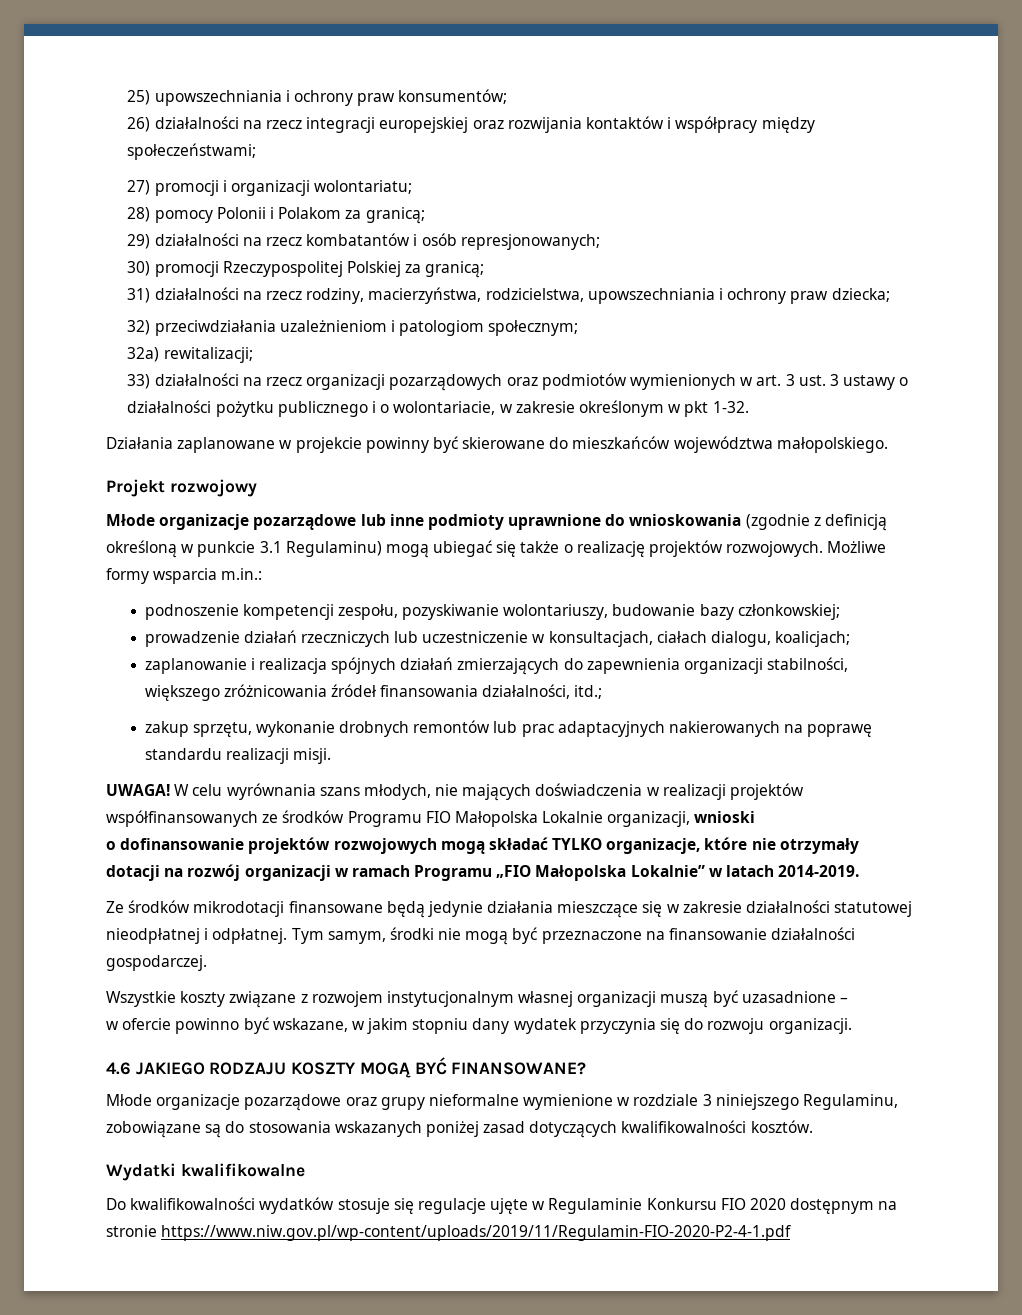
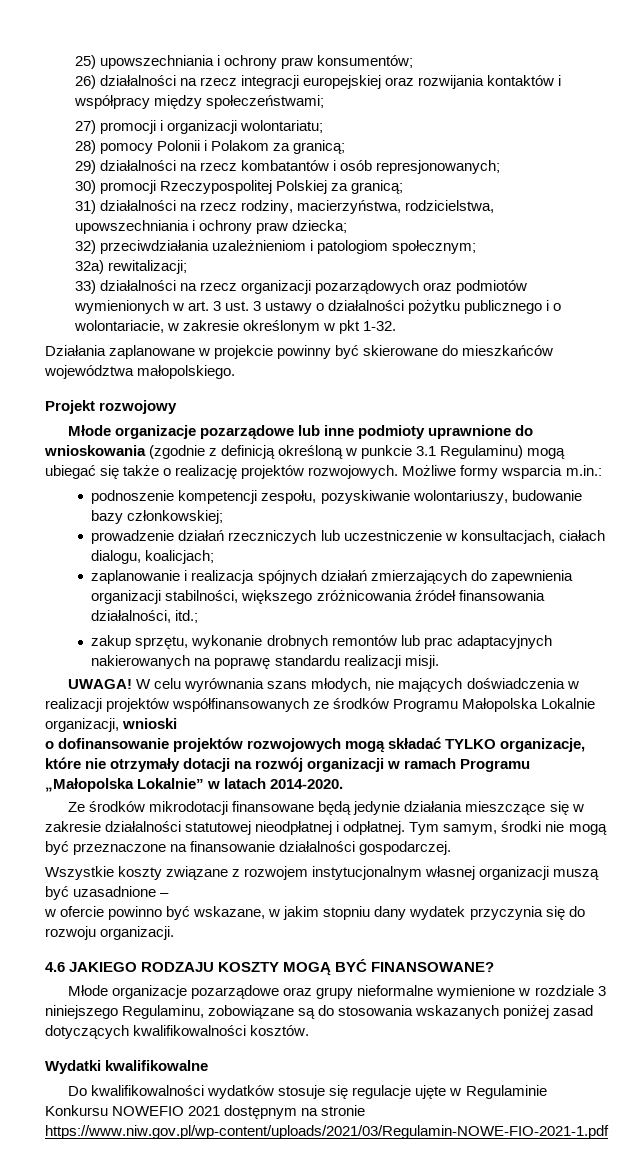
- W celu wyrównania szans młodych, nie mających doświadczenia w realizacji projektów współfinansowanych ze środków Programu FIO Małopolska Lokalnie organizacji, wnioski
+ W celu wyrównania szans młodych, nie mających doświadczenia w realizacji projektów współfinansowanych ze środków Programu Małopolska Lokalnie organizacji, wnioski
- o dofinansowanie projektów rozwojowych mogą składać TYLKO organizacje, które nie otrzymały dotacji na rozwój organizacji w ramach Programu „FIO Małopolska Lokalnie” w latach 2014-2019.
+ o dofinansowanie projektów rozwojowych mogą składać TYLKO organizacje, które nie otrzymały dotacji na rozwój organizacji w ramach Programu „Małopolska Lokalnie” w latach 2014-2020.
- Do kwalifikowalności wydatków stosuje się regulacje ujęte w Regulaminie Konkursu FIO 2020 dostępnym na stronie https://www.niw.gov.pl/wp-content/uploads/2019/11/Regulamin-FIO-2020-P2-4-1.pdf
+ Do kwalifikowalności wydatków stosuje się regulacje ujęte w Regulaminie Konkursu NOWEFIO 2021 dostępnym na stronie https://www.niw.gov.pl/wp-content/uploads/2021/03/Regulamin-NOWE-FIO-2021-1.pdf

